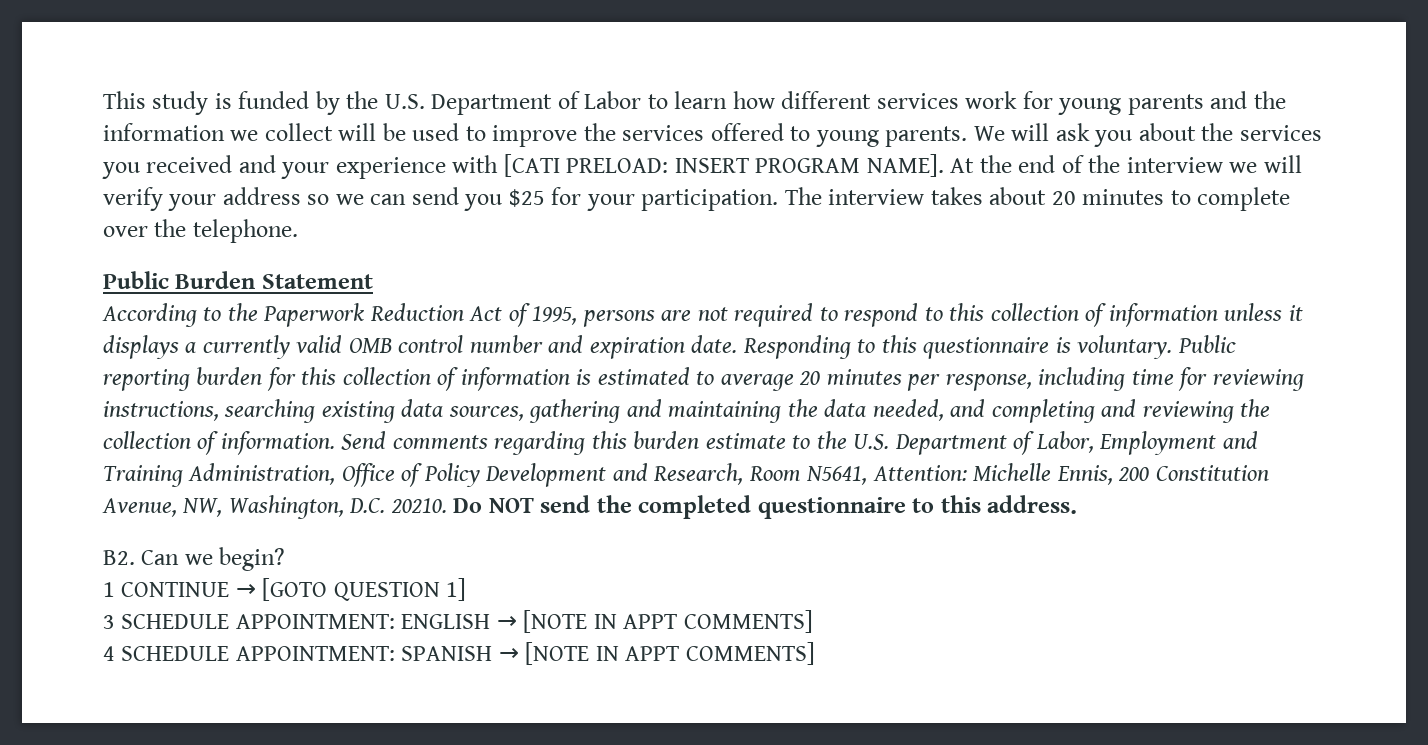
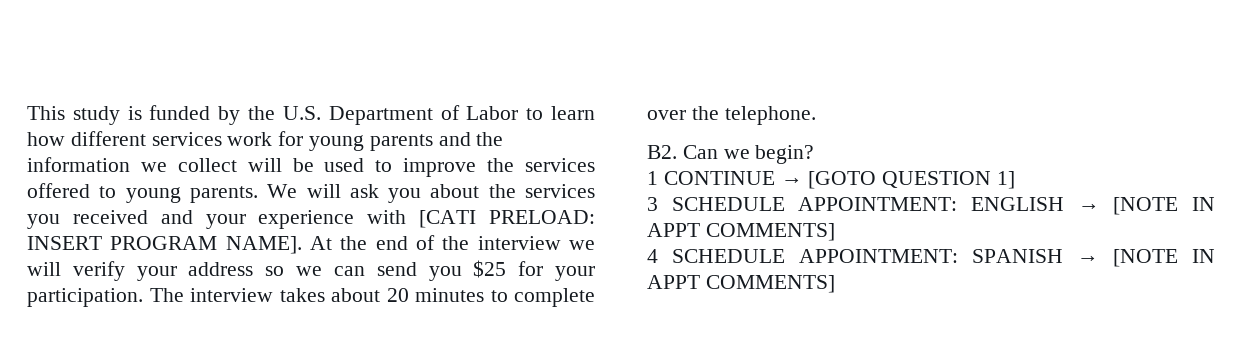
- Public Burden Statement
- According to the Paperwork Reduction Act of 1995, persons are not required to respond to this collection of information unless it displays a currently valid OMB control number and expiration date. Responding to this questionnaire is voluntary. Public reporting burden for this collection of information is estimated to average 20 minutes per response, including time for reviewing instructions, searching existing data sources, gathering and maintaining the data needed, and completing and reviewing the collection of information. Send comments regarding this burden estimate to the U.S. Department of Labor, Employment and Training Administration, Office of Policy Development and Research, Room N5641, Attention: Michelle Ennis, 200 Constitution Avenue, NW, Washington, D.C. 20210. Do NOT send the completed questionnaire to this address.

